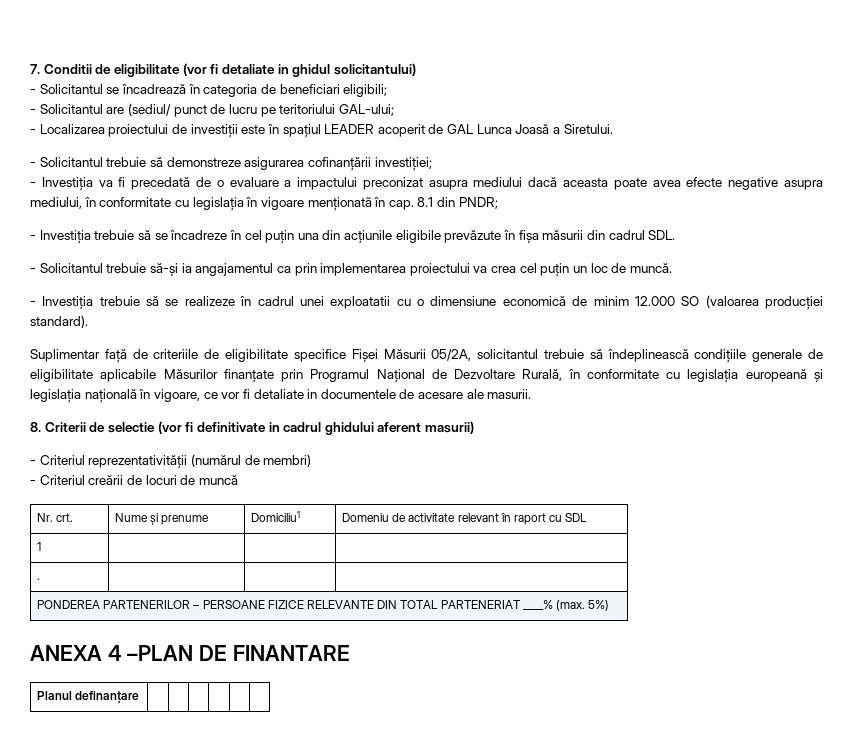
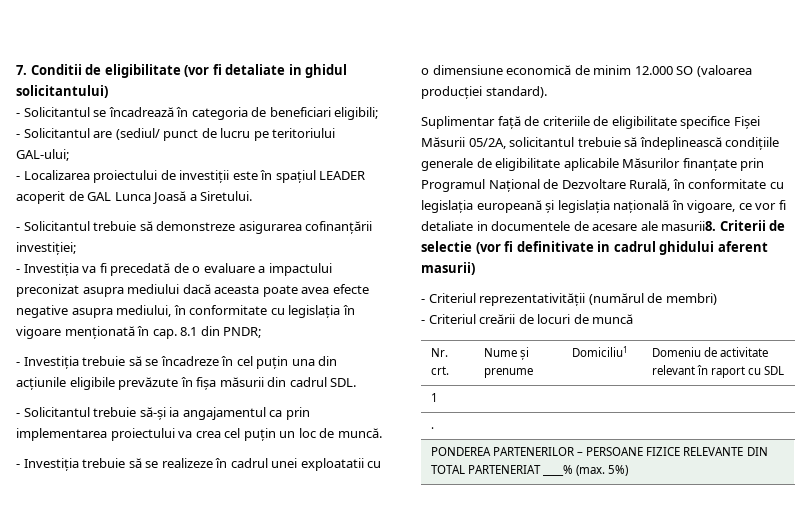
- Suplimentar față de criteriile de eligibilitate specifice Fișei Măsurii 05/2A, solicitantul trebuie să îndeplinească condițiile generale de eligibilitate aplicabile Măsurilor finanțate prin Programul Național de Dezvoltare Rurală, în conformitate cu legislația europeană și legislația națională în vigoare, ce vor fi detaliate in documentele de acesare ale masurii.
- 8. Criterii de selectie (vor fi definitivate in cadrul ghidului aferent masurii)
+ Suplimentar față de criteriile de eligibilitate specifice Fișei Măsurii 05/2A, solicitantul trebuie să îndeplinească condițiile generale de eligibilitate aplicabile Măsurilor finanțate prin Programul Național de Dezvoltare Rurală, în conformitate cu legislația europeană și legislația națională în vigoare, ce vor fi detaliate in documentele de acesare ale masurii8. Criterii de selectie (vor fi definitivate in cadrul ghidului aferent masurii)
- ANEXA 4 –PLAN DE FINANTARE
- Planul definanțare | | | | | |

